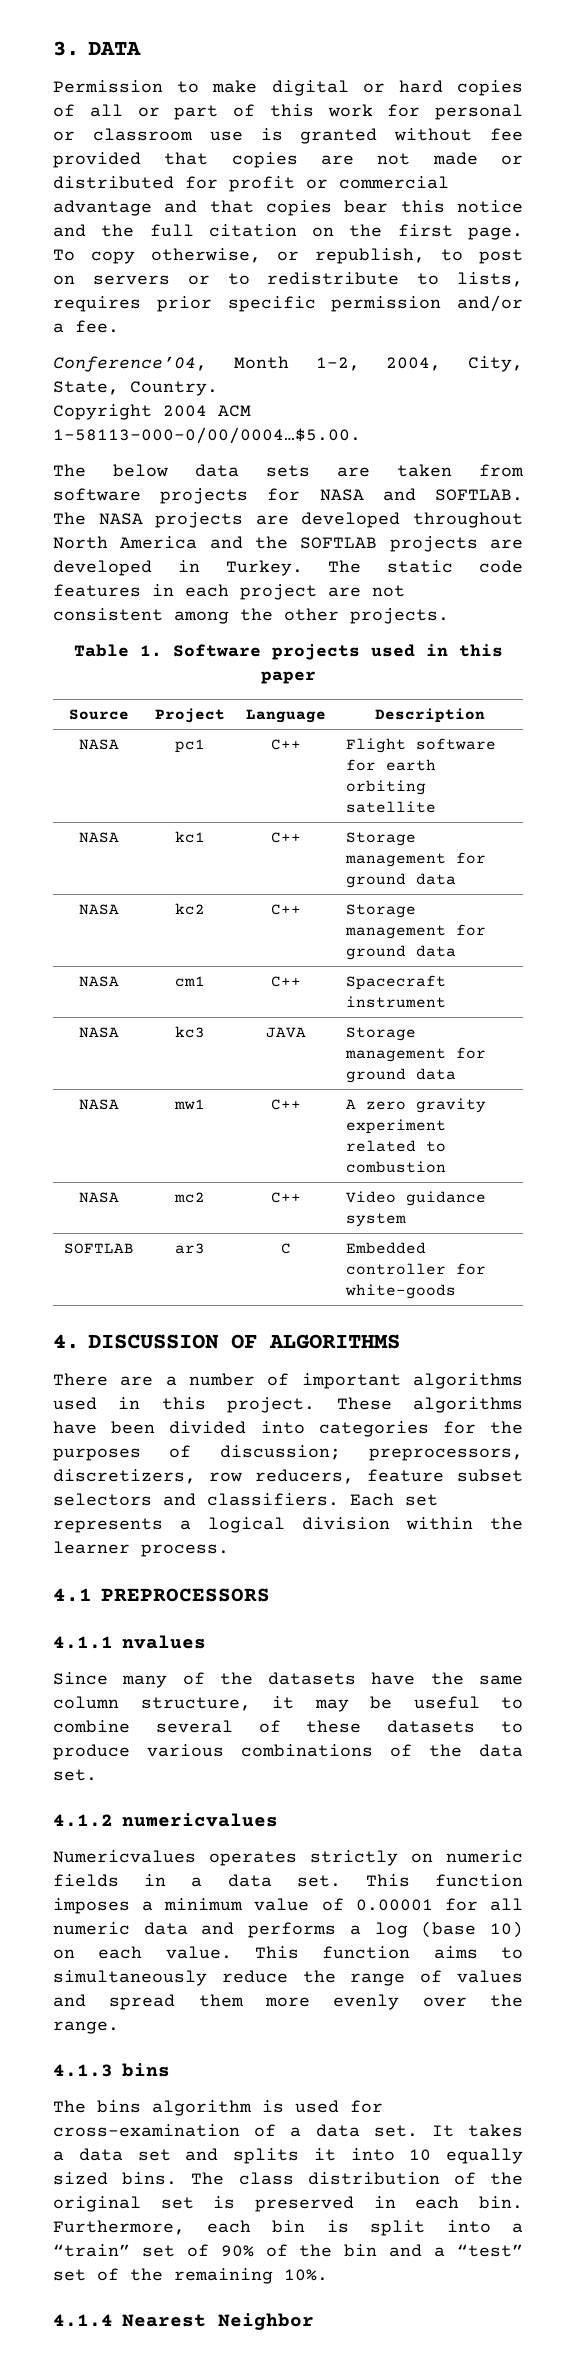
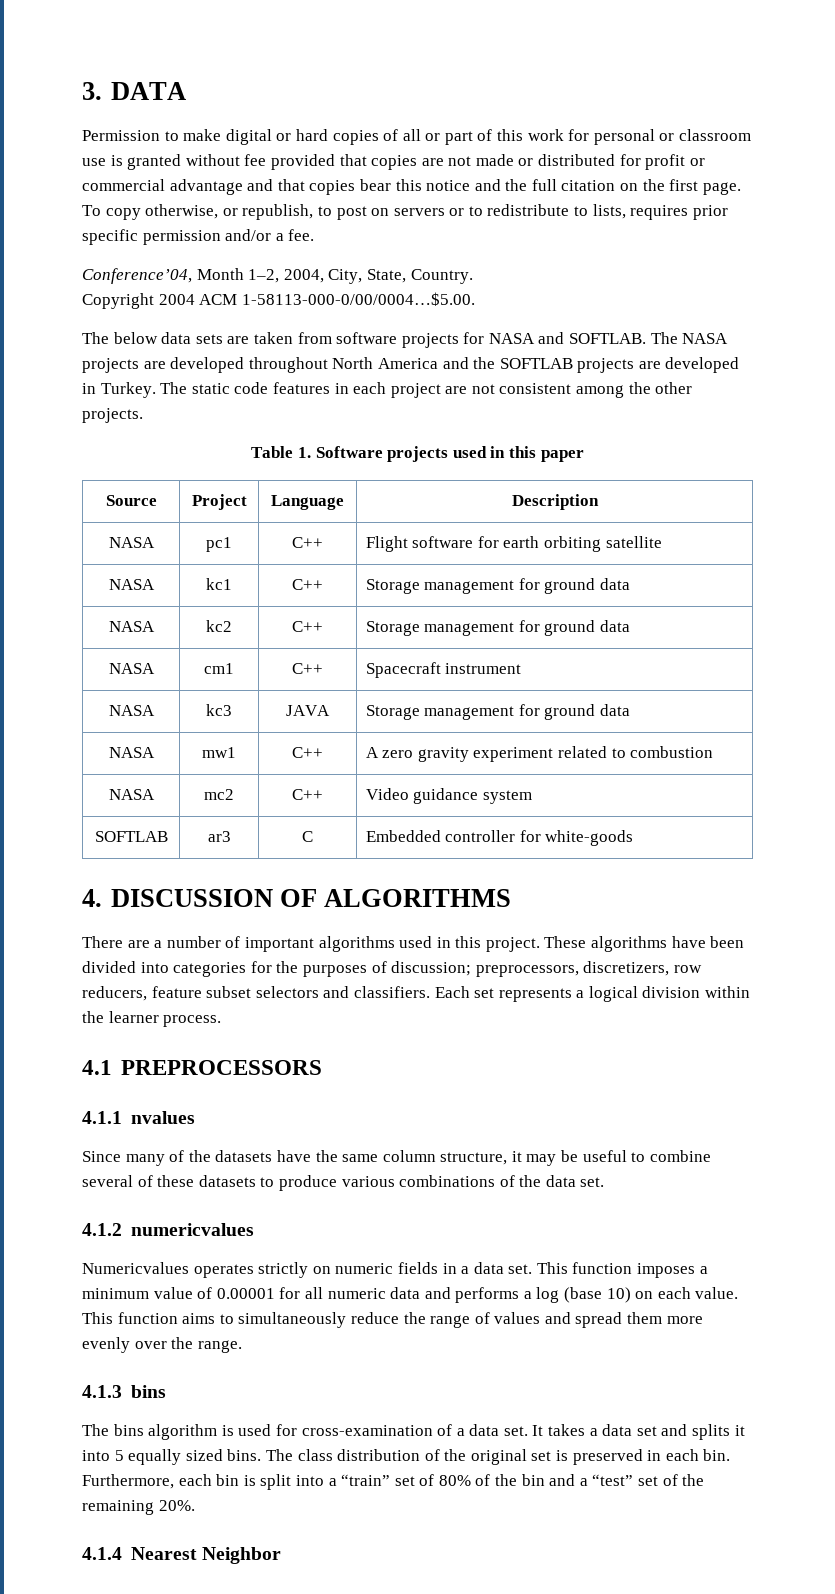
- It takes a data set and splits it into 10 equally sized bins.
+ It takes a data set and splits it into 5 equally sized bins.
- Furthermore, each bin is split into a “train” set of 90% of the bin and a “test” set of the remaining 10%.
+ Furthermore, each bin is split into a “train” set of 80% of the bin and a “test” set of the remaining 20%.

